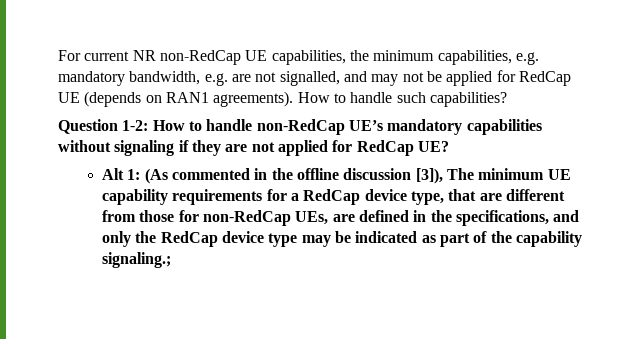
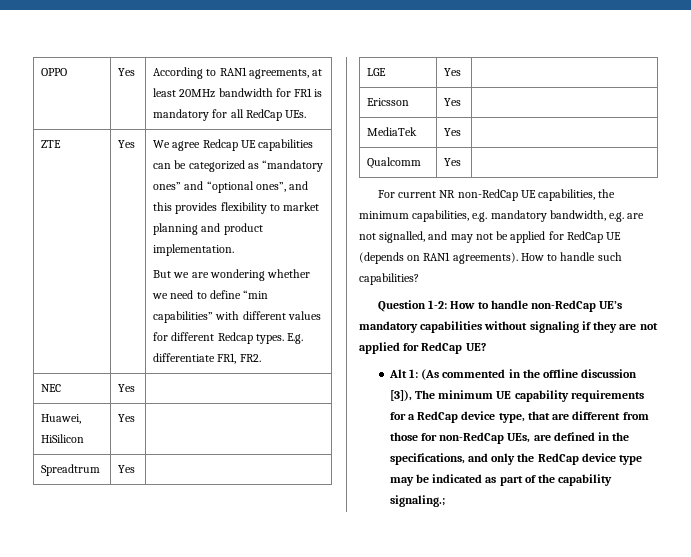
+ OPPO | Yes | According to RAN1 agreements, at least 20MHz bandwidth for FR1 is mandatory for all RedCap UEs.
+ ZTE | Yes | We agree Redcap UE capabilities can be categorized as “mandatory ones” and “optional ones”, and this provides flexibility to market planning and product implementation.
+ But we are wondering whether we need to define “min capabilities” with different values for different Redcap types. E.g. differentiate FR1, FR2.
+ NEC | Yes |
+ Huawei, HiSilicon | Yes |
+ Spreadtrum | Yes |
+ LGE | Yes |
+ Ericsson | Yes |
+ MediaTek | Yes |
+ Qualcomm | Yes |

